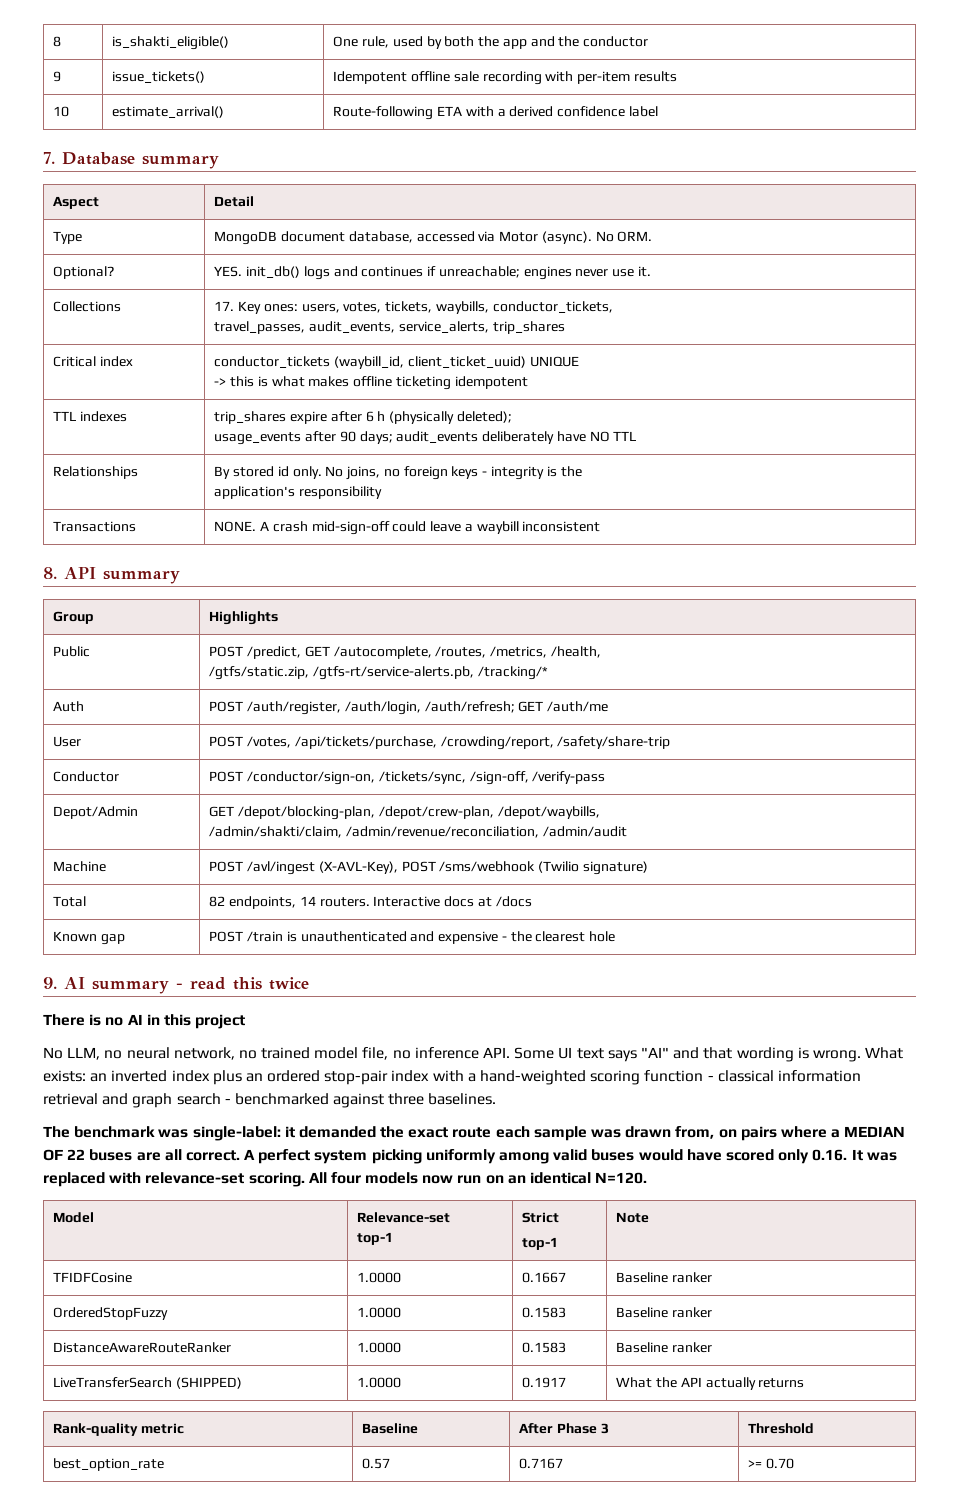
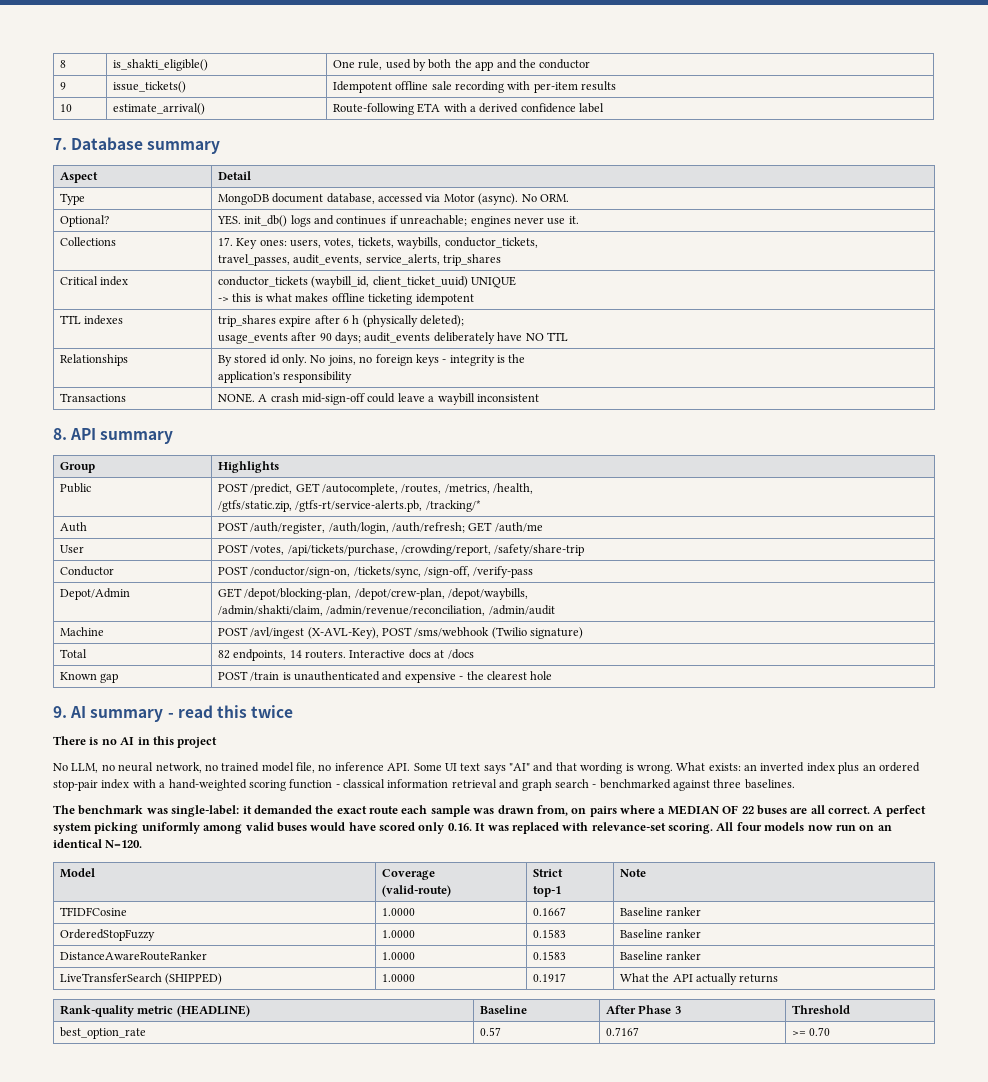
- Model | Relevance-set
- top-1 | Strict
+ Model | Coverage
+ (valid-route) | Strict
- Rank-quality metric | Baseline | After Phase 3 | Threshold
+ Rank-quality metric (HEADLINE) | Baseline | After Phase 3 | Threshold

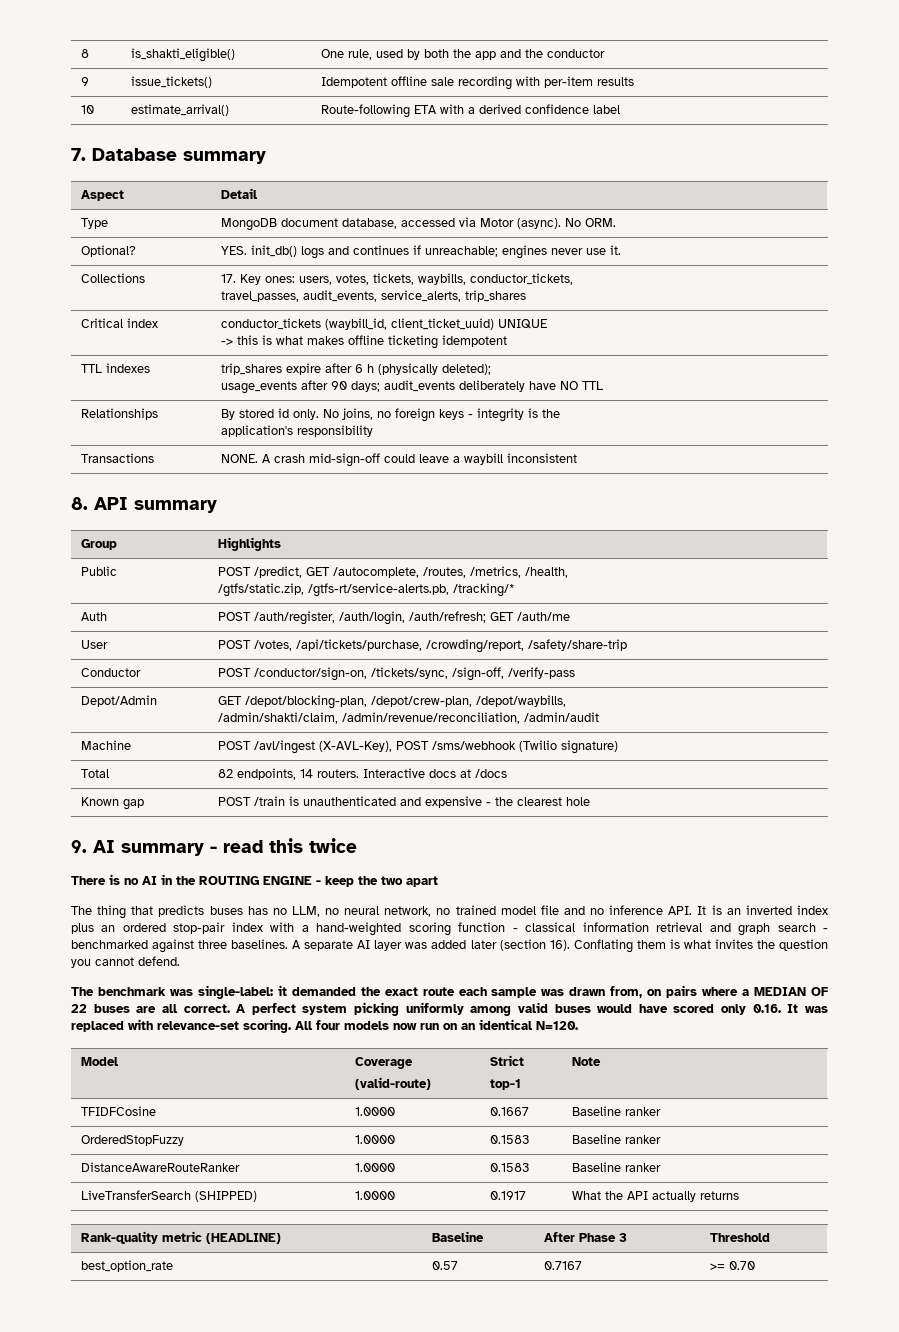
- There is no AI in this project
- No LLM, no neural network, no trained model file, no inference API. Some UI text says "AI" and that wording is wrong. What exists: an inverted index plus an ordered stop-pair index with a hand-weighted scoring function - classical information retrieval and graph search - benchmarked against three baselines.
+ There is no AI in the ROUTING ENGINE - keep the two apart
+ The thing that predicts buses has no LLM, no neural network, no trained model file and no inference API. It is an inverted index plus an ordered stop-pair index with a hand-weighted scoring function - classical information retrieval and graph search - benchmarked against three baselines. A separate AI layer was added later (section 16). Conflating them is what invites the question you cannot defend.

